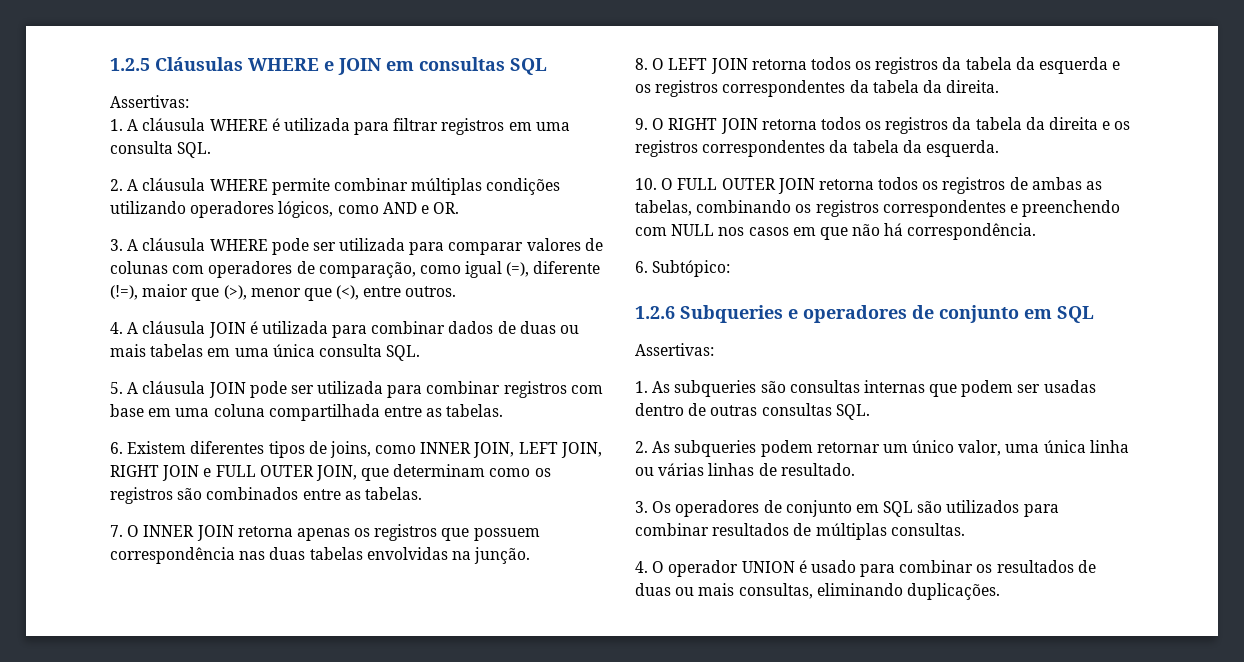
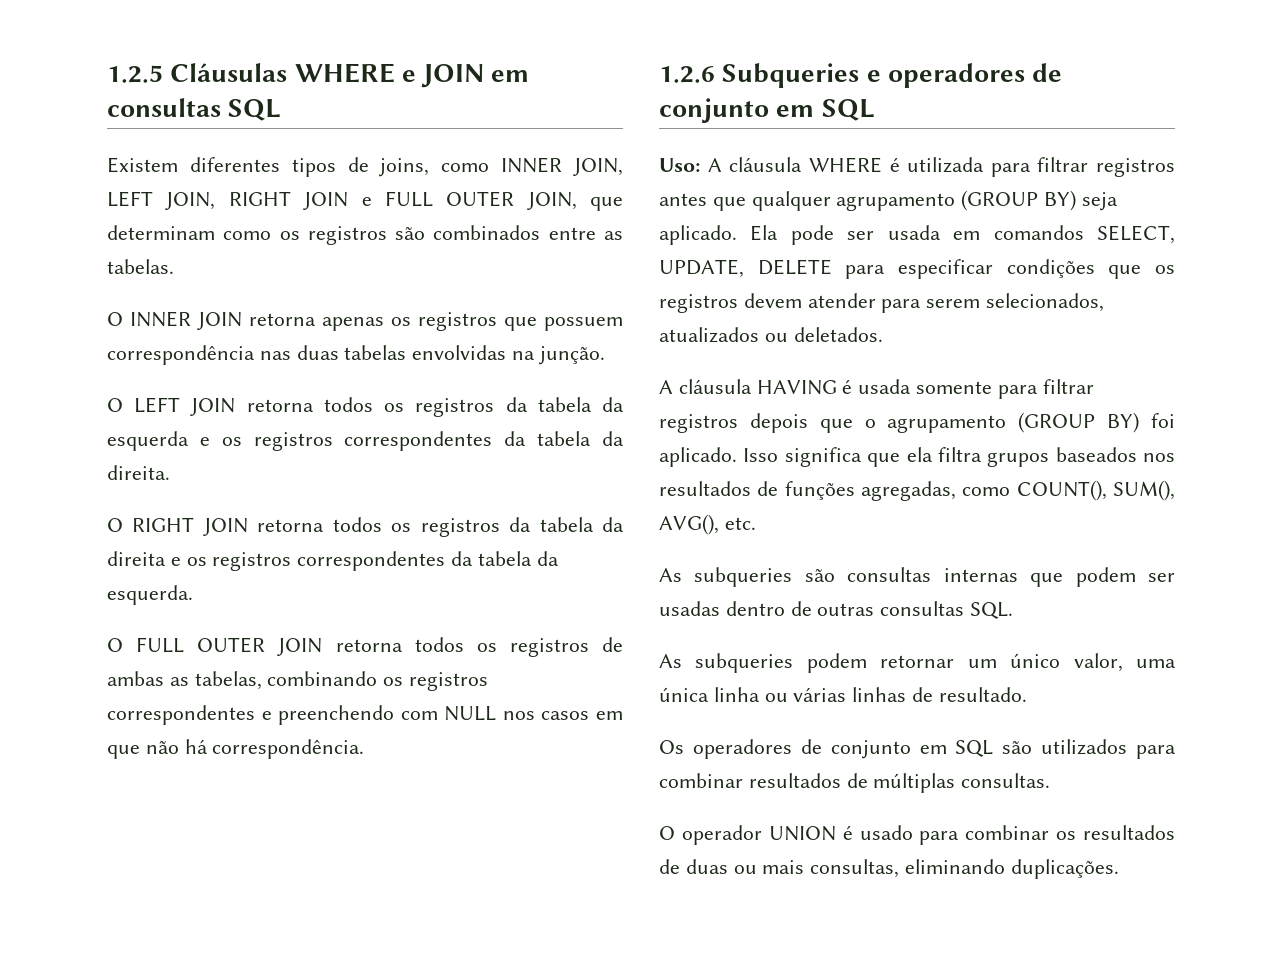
  1.2.5 Cláusulas WHERE e JOIN em consultas SQL
- Assertivas:
- 1. A cláusula WHERE é utilizada para filtrar registros em uma consulta SQL.
- 2. A cláusula WHERE permite combinar múltiplas condições utilizando operadores lógicos, como AND e OR.
- 3. A cláusula WHERE pode ser utilizada para comparar valores de colunas com operadores de comparação, como igual (=), diferente (!=), maior que (>), menor que (<), entre outros.
- 4. A cláusula JOIN é utilizada para combinar dados de duas ou mais tabelas em uma única consulta SQL.
- 5. A cláusula JOIN pode ser utilizada para combinar registros com base em uma coluna compartilhada entre as tabelas.
- 6. Existem diferentes tipos de joins, como INNER JOIN, LEFT JOIN, RIGHT JOIN e FULL OUTER JOIN, que determinam como os registros são combinados entre as tabelas.
+ Existem diferentes tipos de joins, como INNER JOIN, LEFT JOIN, RIGHT JOIN e FULL OUTER JOIN, que determinam como os registros são combinados entre as tabelas.
- 7. O INNER JOIN retorna apenas os registros que possuem correspondência nas duas tabelas envolvidas na junção.
+ O INNER JOIN retorna apenas os registros que possuem correspondência nas duas tabelas envolvidas na junção.
- 8. O LEFT JOIN retorna todos os registros da tabela da esquerda e os registros correspondentes da tabela da direita.
+ O LEFT JOIN retorna todos os registros da tabela da esquerda e os registros correspondentes da tabela da direita.
- 9. O RIGHT JOIN retorna todos os registros da tabela da direita e os registros correspondentes da tabela da esquerda.
+ O RIGHT JOIN retorna todos os registros da tabela da direita e os registros correspondentes da tabela da esquerda.
- 10. O FULL OUTER JOIN retorna todos os registros de ambas as tabelas, combinando os registros correspondentes e preenchendo com NULL nos casos em que não há correspondência.
+ O FULL OUTER JOIN retorna todos os registros de ambas as tabelas, combinando os registros correspondentes e preenchendo com NULL nos casos em que não há correspondência.
- 6. Subtópico:
  1.2.6 Subqueries e operadores de conjunto em SQL
- Assertivas:
- 1. As subqueries são consultas internas que podem ser usadas dentro de outras consultas SQL.
+ Uso: A cláusula WHERE é utilizada para filtrar registros antes que qualquer agrupamento (GROUP BY) seja aplicado. Ela pode ser usada em comandos SELECT, UPDATE, DELETE para especificar condições que os registros devem atender para serem selecionados, atualizados ou deletados.
+ A cláusula HAVING é usada somente para filtrar registros depois que o agrupamento (GROUP BY) foi aplicado. Isso significa que ela filtra grupos baseados nos resultados de funções agregadas, como COUNT(), SUM(), AVG(), etc.
+ As subqueries são consultas internas que podem ser usadas dentro de outras consultas SQL.
- 2. As subqueries podem retornar um único valor, uma única linha ou várias linhas de resultado.
+ As subqueries podem retornar um único valor, uma única linha ou várias linhas de resultado.
- 3. Os operadores de conjunto em SQL são utilizados para combinar resultados de múltiplas consultas.
+ Os operadores de conjunto em SQL são utilizados para combinar resultados de múltiplas consultas.
- 4. O operador UNION é usado para combinar os resultados de duas ou mais consultas, eliminando duplicações.
+ O operador UNION é usado para combinar os resultados de duas ou mais consultas, eliminando duplicações.

